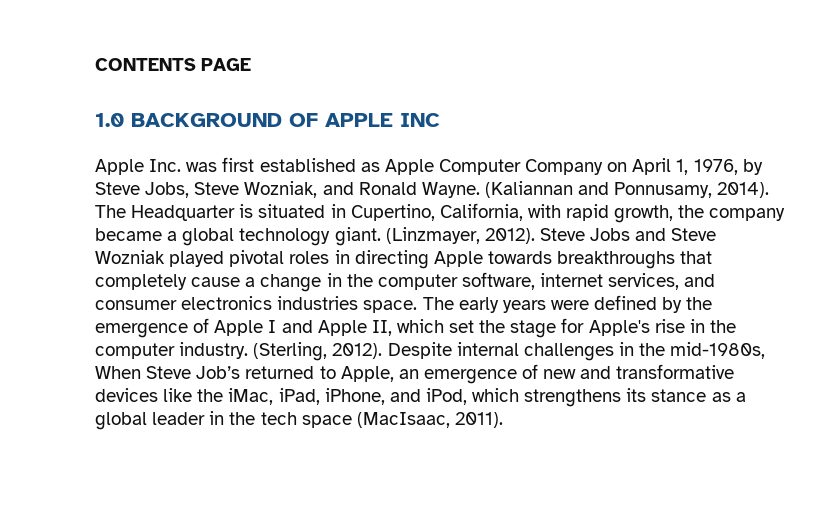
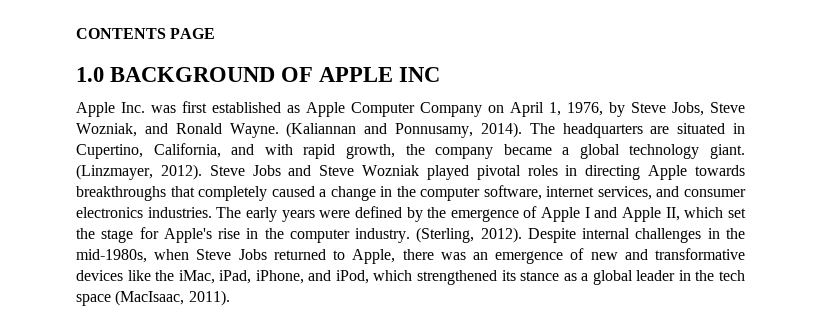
- The Headquarter is situated in Cupertino, California, with rapid growth, the company became a global technology giant.
+ The headquarters are situated in Cupertino, California, and with rapid growth, the company became a global technology giant.
- Steve Jobs and Steve Wozniak played pivotal roles in directing Apple towards breakthroughs that completely cause a change in the computer software, internet services, and consumer electronics industries space.
+ Steve Jobs and Steve Wozniak played pivotal roles in directing Apple towards breakthroughs that completely caused a change in the computer software, internet services, and consumer electronics industries.
- Despite internal challenges in the mid-1980s, When Steve Job’s returned to Apple, an emergence of new and transformative devices like the iMac, iPad, iPhone, and iPod, which strengthens its stance as a global leader in the tech space (MacIsaac, 2011).
+ Despite internal challenges in the mid-1980s, when Steve Jobs returned to Apple, there was an emergence of new and transformative devices like the iMac, iPad, iPhone, and iPod, which strengthened its stance as a global leader in the tech space (MacIsaac, 2011).

